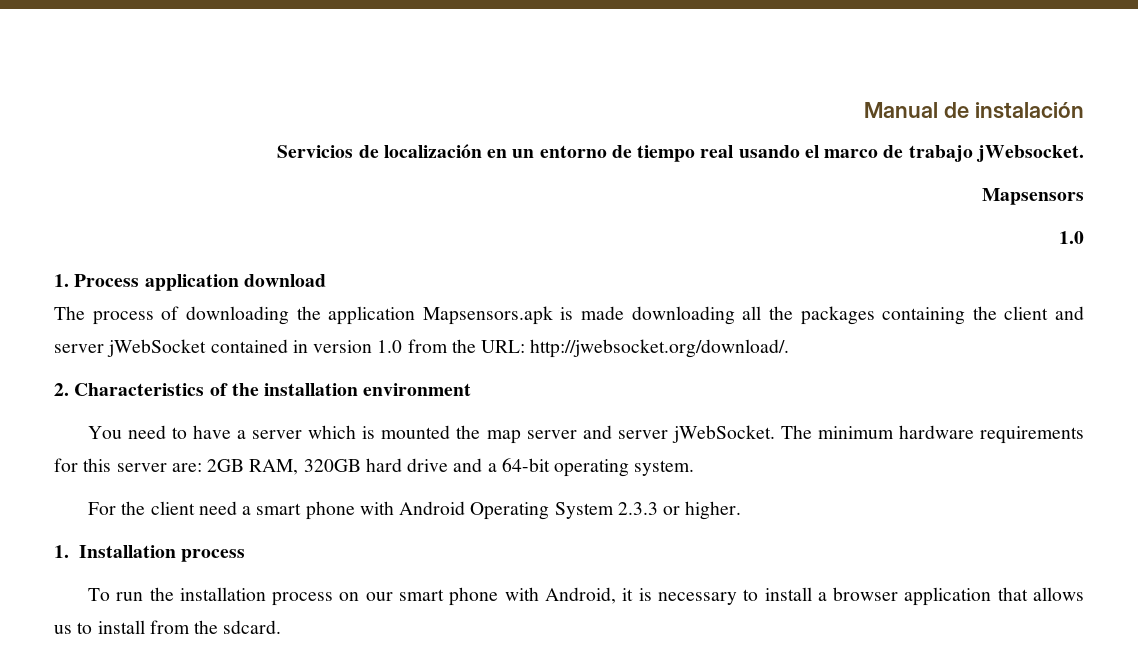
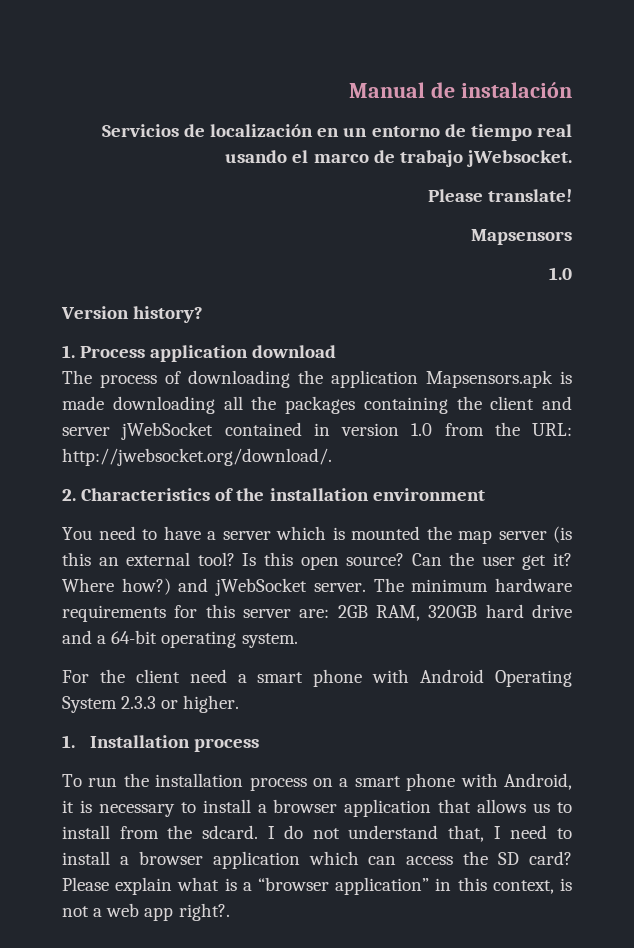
+ Please translate!
+ Version history?
- You need to have a server which is mounted the map server and server jWebSocket.
+ You need to have a server which is mounted the map server (is this an external tool? Is this open source? Can the user get it? Where how?) and jWebSocket server.
- To run the installation process on our smart phone with Android, it is necessary to install a browser application that allows us to install from the sdcard.
+ To run the installation process on a smart phone with Android, it is necessary to install a browser application that allows us to install from the sdcard.
+ I do not understand that, I need to install a browser application which can access the SD card? Please explain what is a “browser application” in this context, is not a web app right?.

